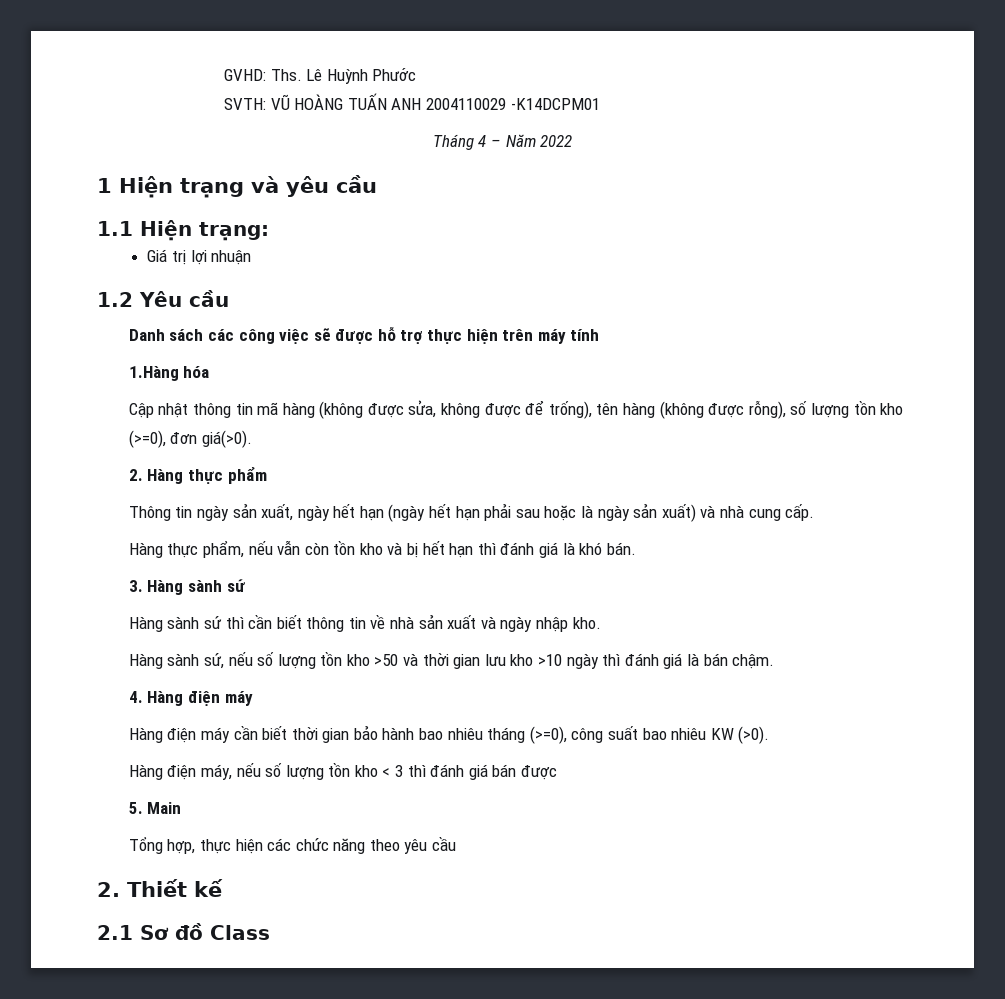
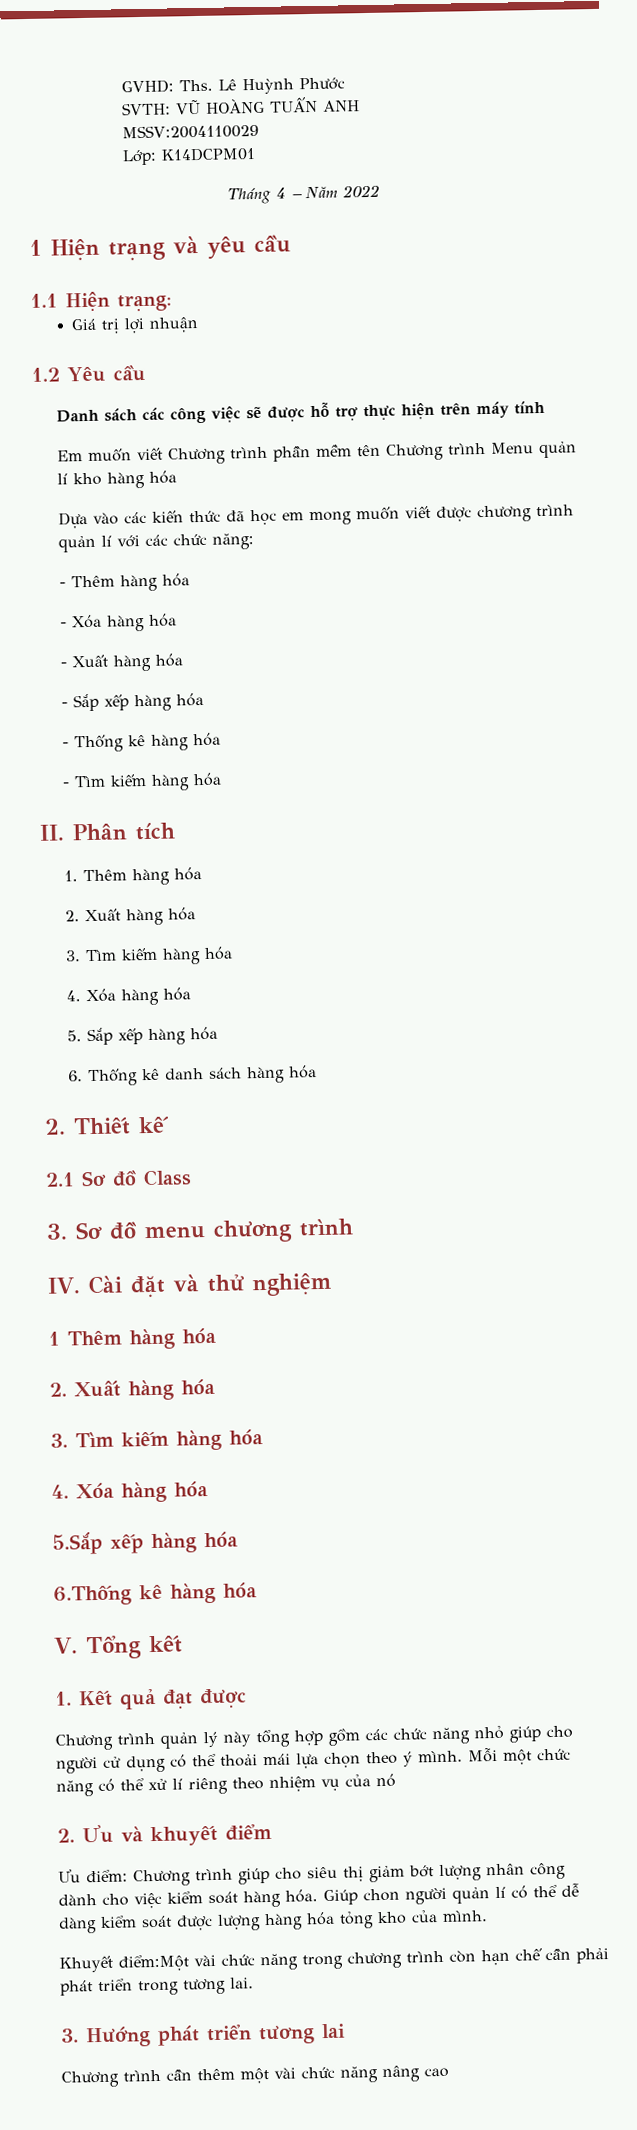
- SVTH: VŨ HOÀNG TUẤN ANH 2004110029 -K14DCPM01
+ SVTH: VŨ HOÀNG TUẤN ANH
+ MSSV:2004110029
+ Lớp: K14DCPM01
- 1.Hàng hóa
- Cập nhật thông tin mã hàng (không được sửa, không được để trống), tên hàng (không được rỗng), số lượng tồn kho (>=0), đơn giá(>0).
- 2. Hàng thực phẩm
- Thông tin ngày sản xuất, ngày hết hạn (ngày hết hạn phải sau hoặc là ngày sản xuất) và nhà cung cấp.
- Hàng thực phẩm, nếu vẫn còn tồn kho và bị hết hạn thì đánh giá là khó bán.
- 3. Hàng sành sứ
- Hàng sành sứ thì cần biết thông tin về nhà sản xuất và ngày nhập kho.
- Hàng sành sứ, nếu số lượng tồn kho >50 và thời gian lưu kho >10 ngày thì đánh giá là bán chậm.
- 4. Hàng điện máy
- Hàng điện máy cần biết thời gian bảo hành bao nhiêu tháng (>=0), công suất bao nhiêu KW (>0).
- Hàng điện máy, nếu số lượng tồn kho < 3 thì đánh giá bán được
- 5. Main
- Tổng hợp, thực hiện các chức năng theo yêu cầu
+ Em muốn viết Chương trình phần mềm tên Chương trình Menu quản lí kho hàng hóa
+ Dựa vào các kiến thức đã học em mong muốn viết được chương trình quản lí với các chức năng:
+ - Thêm hàng hóa
+ - Xóa hàng hóa
+ - Xuất hàng hóa
+ - Sắp xếp hàng hóa
+ - Thống kê hàng hóa
+ - Tìm kiếm hàng hóa
+ II. Phân tích
+ 1. Thêm hàng hóa
+ 2. Xuất hàng hóa
+ 3. Tìm kiếm hàng hóa
+ 4. Xóa hàng hóa
+ 5. Sắp xếp hàng hóa
+ 6. Thống kê danh sách hàng hóa
+ 3. Sơ đồ menu chương trình
+ IV. Cài đặt và thử nghiệm
+ 1 Thêm hàng hóa
+ 2. Xuất hàng hóa
+ 3. Tìm kiếm hàng hóa
+ 4. Xóa hàng hóa
+ 5.Sắp xếp hàng hóa
+ 6.Thống kê hàng hóa
+ V. Tổng kết
+ 1. Kết quả đạt được
+ Chương trình quản lý này tổng hợp gồm các chức năng nhỏ giúp cho người cử dụng có thể thoải mái lựa chọn theo ý mình. Mỗi một chức năng có thể xử lí riêng theo nhiệm vụ của nó
+ 2. Ưu và khuyết điểm
+ Ưu điểm: Chương trình giúp cho siêu thị giảm bớt lượng nhân công dành cho việc kiểm soát hàng hóa. Giúp chon người quản lí có thể dễ dàng kiểm soát được lượng hàng hóa tỏng kho của mình.
+ Khuyết điểm:Một vài chức năng trong chương trình còn hạn chế cần phải phát triển trong tương lai.
+ 3. Hướng phát triển tương lai
+ Chương trình cần thêm một vài chức năng nâng cao

